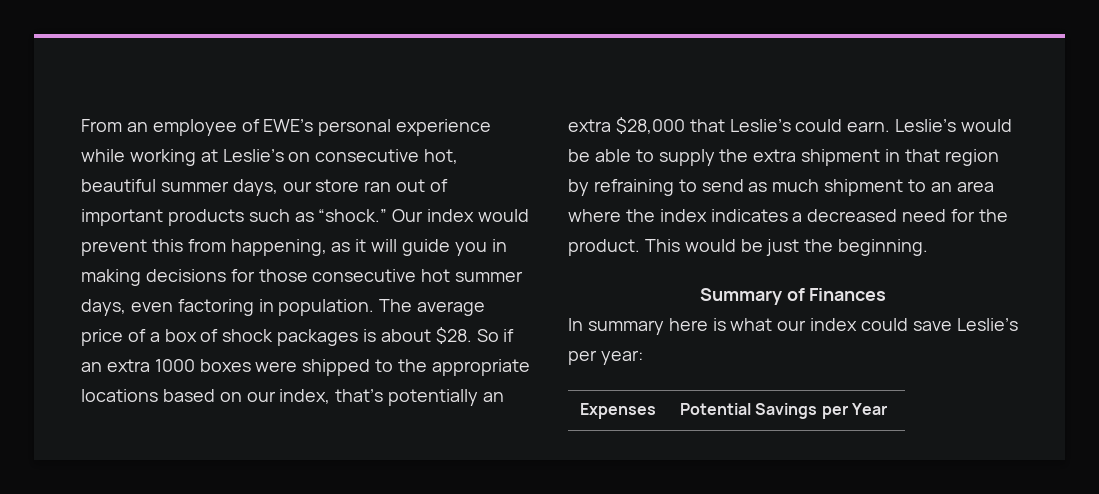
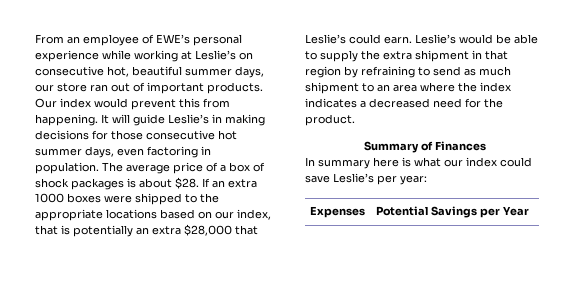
- From an employee of EWE’s personal experience while working at Leslie’s on consecutive hot, beautiful summer days, our store ran out of important products such as “shock.”
+ From an employee of EWE’s personal experience while working at Leslie’s on consecutive hot, beautiful summer days, our store ran out of important products.
- Our index would prevent this from happening, as it will guide you in making decisions for those consecutive hot summer days, even factoring in population.
+ Our index would prevent this from happening. It will guide Leslie’s in making decisions for those consecutive hot summer days, even factoring in population.
- So if an extra 1000 boxes were shipped to the appropriate locations based on our index, that’s potentially an extra $28,000 that Leslie’s could earn.
+ If an extra 1000 boxes were shipped to the appropriate locations based on our index, that is potentially an extra $28,000 that Leslie’s could earn.
- This would be just the beginning.

